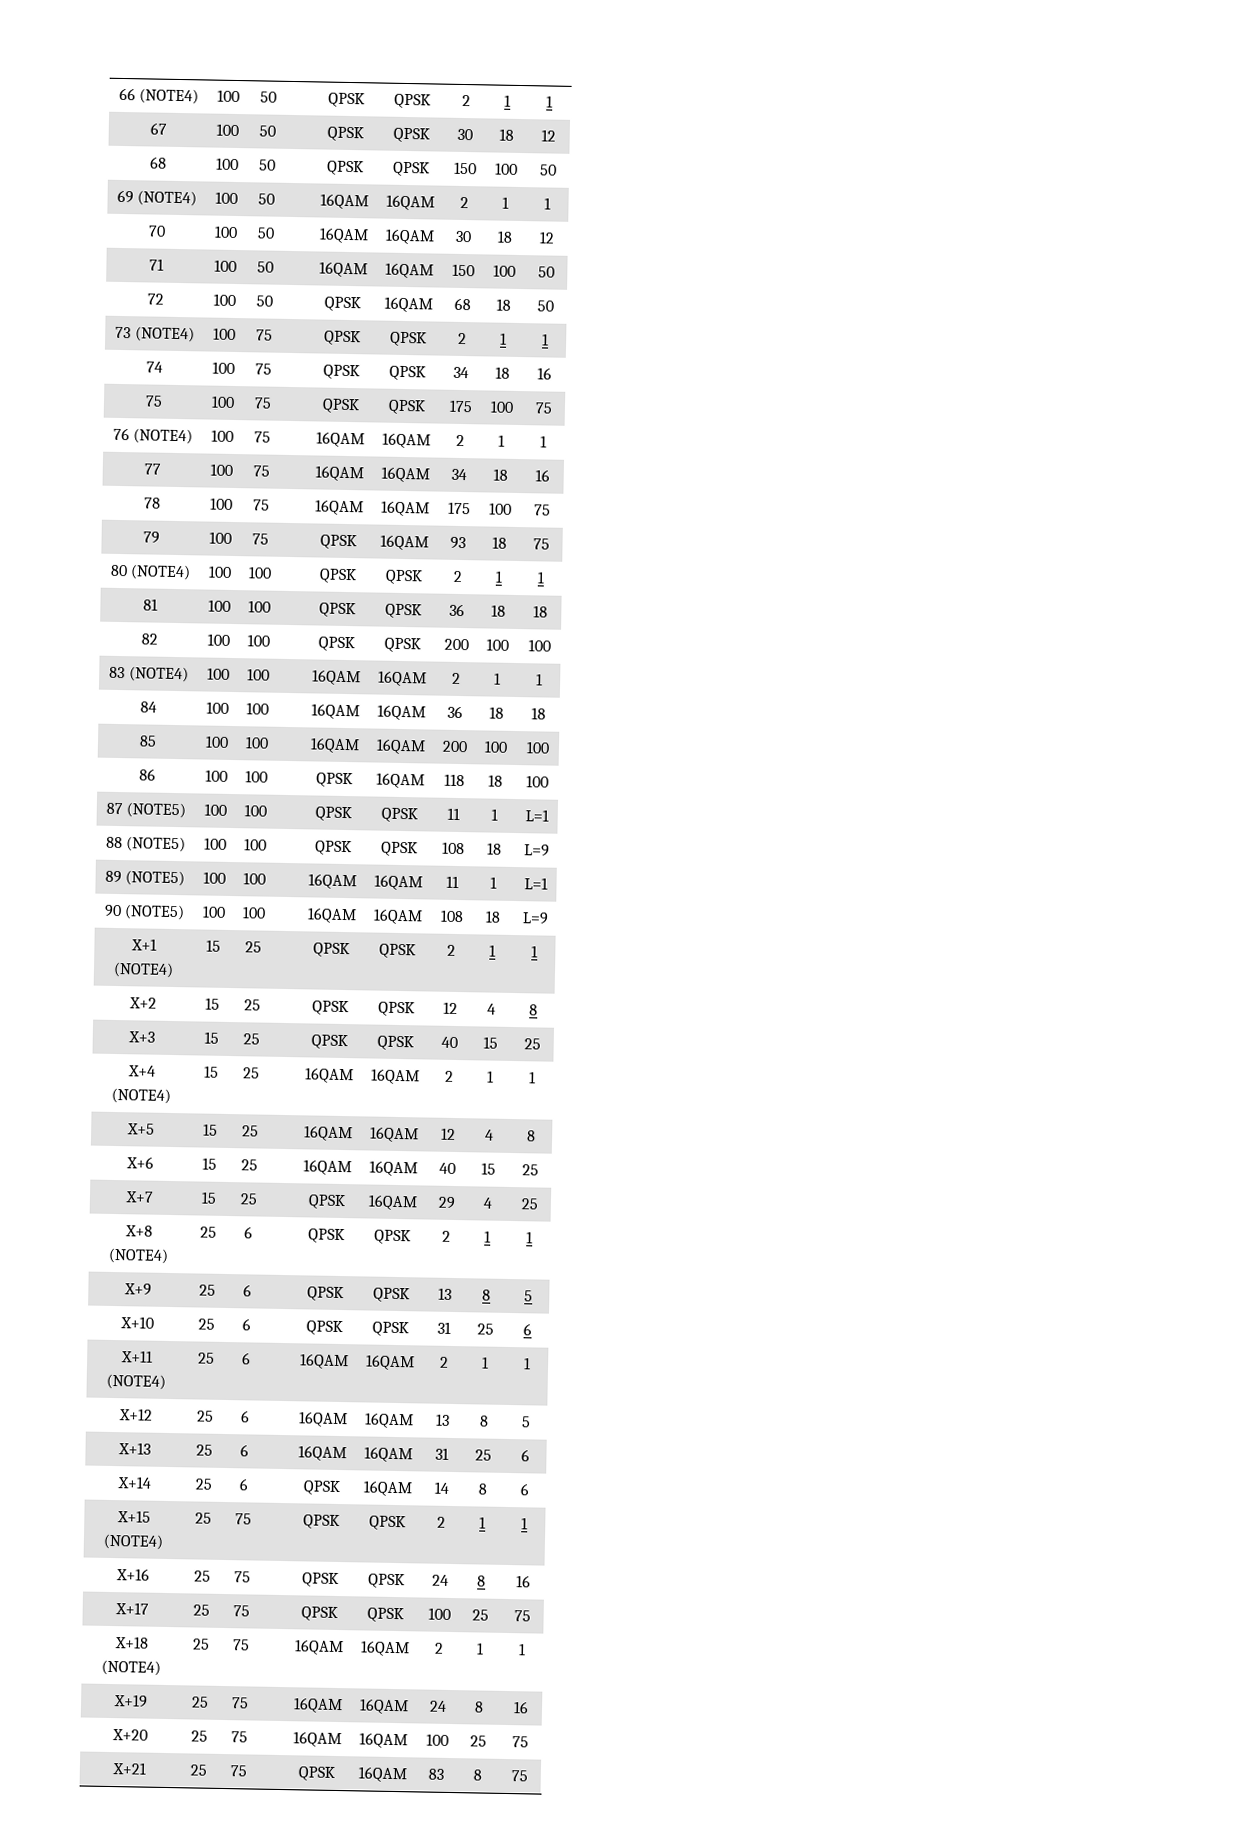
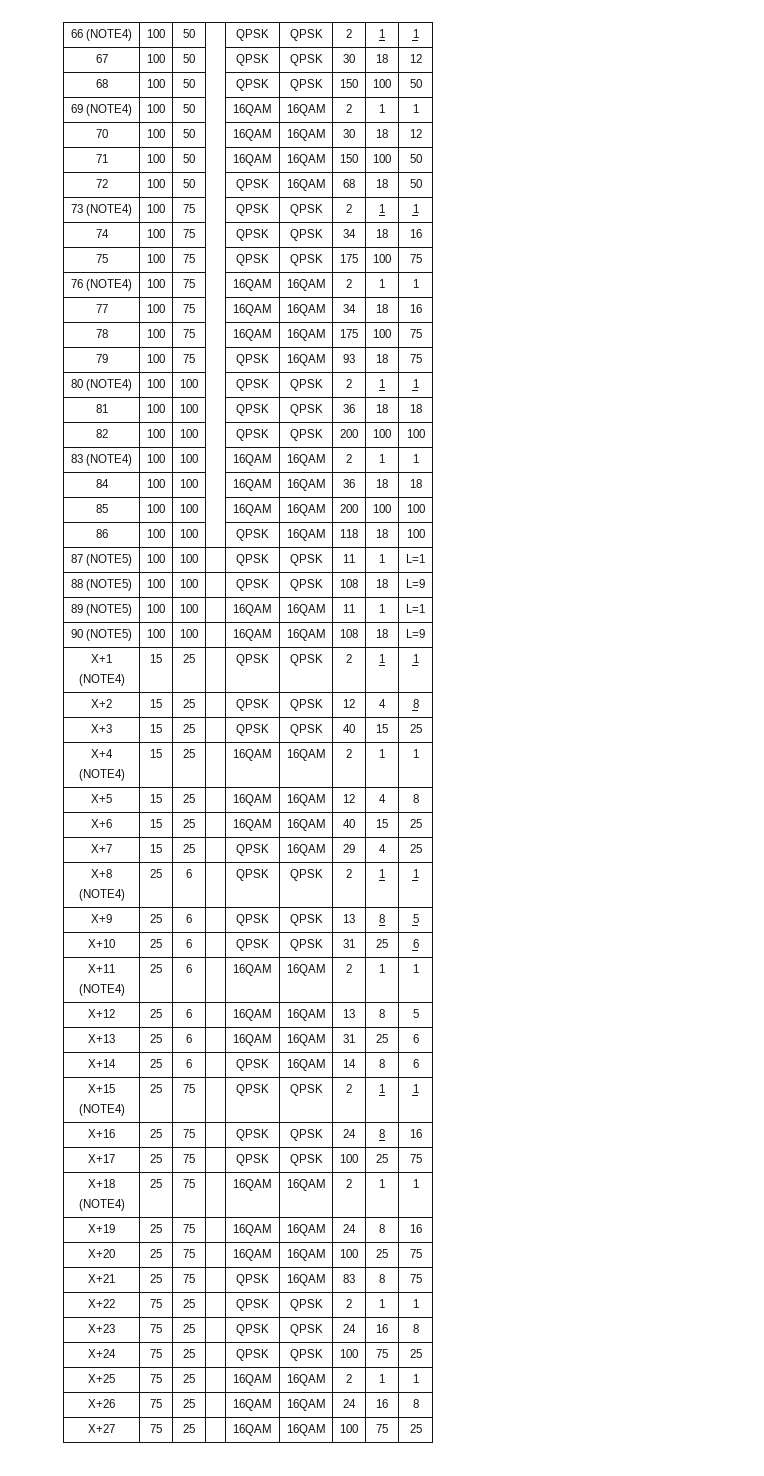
+ X+22 | 75 | 25 | | QPSK | QPSK | 2 | 1 | 1
+ X+23 | 75 | 25 | | QPSK | QPSK | 24 | 16 | 8
+ X+24 | 75 | 25 | | QPSK | QPSK | 100 | 75 | 25
+ X+25 | 75 | 25 | | 16QAM | 16QAM | 2 | 1 | 1
+ X+26 | 75 | 25 | | 16QAM | 16QAM | 24 | 16 | 8
+ X+27 | 75 | 25 | | 16QAM | 16QAM | 100 | 75 | 25

